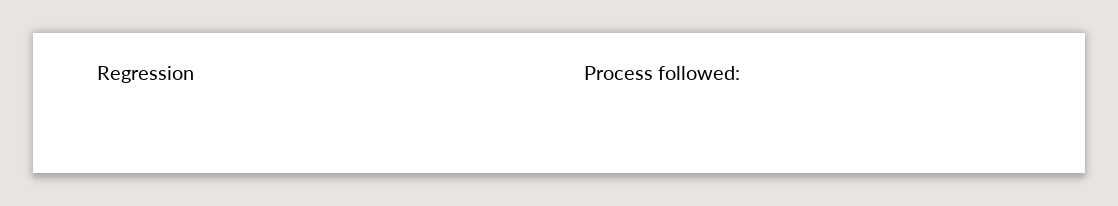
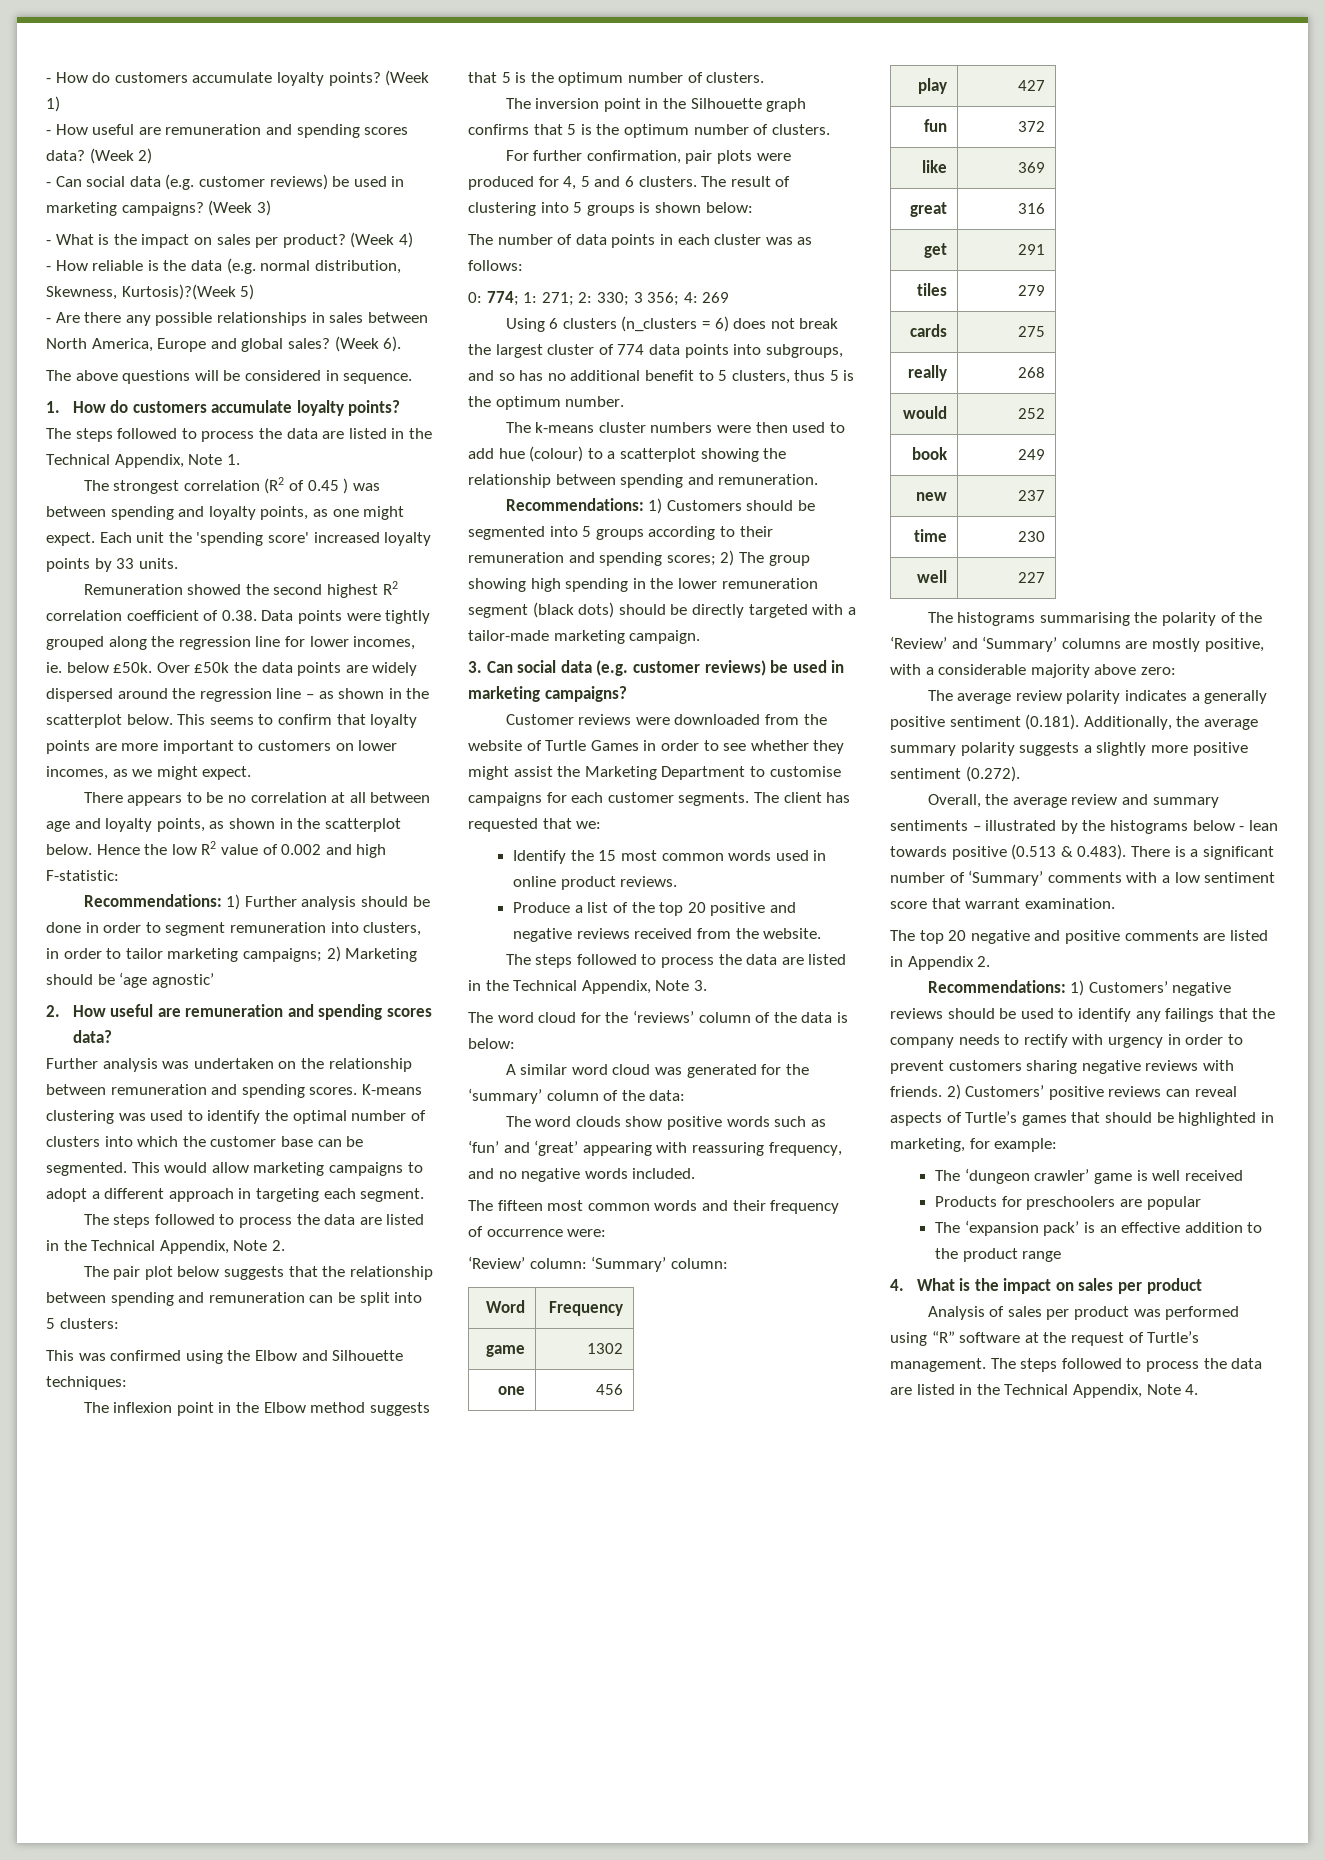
- Regression
- Process followed:
+ - How do customers accumulate loyalty points? (Week 1)
+ - How useful are remuneration and spending scores data? (Week 2)
+ - Can social data (e.g. customer reviews) be used in marketing campaigns? (Week 3)
+ - What is the impact on sales per product? (Week 4)
+ - How reliable is the data (e.g. normal distribution, Skewness, Kurtosis)?(Week 5)
+ - Are there any possible relationships in sales between North America, Europe and global sales? (Week 6).
+ The above questions will be considered in sequence.
+ 1. How do customers accumulate loyalty points?
+ The steps followed to process the data are listed in the Technical Appendix, Note 1.
+ The strongest correlation (R2 of 0.45 ) was between spending and loyalty points, as one might expect. Each unit the 'spending score' increased loyalty points by 33 units.
+ Remuneration showed the second highest R2 correlation coefficient of 0.38. Data points were tightly grouped along the regression line for lower incomes, ie. below £50k. Over £50k the data points are widely dispersed around the regression line – as shown in the scatterplot below. This seems to confirm that loyalty points are more important to customers on lower incomes, as we might expect.
+ There appears to be no correlation at all between age and loyalty points, as shown in the scatterplot below. Hence the low R2 value of 0.002 and high F-statistic:
+ Recommendations: 1) Further analysis should be done in order to segment remuneration into clusters, in order to tailor marketing campaigns; 2) Marketing should be ‘age agnostic’
+ 2. How useful are remuneration and spending scores data?
+ Further analysis was undertaken on the relationship between remuneration and spending scores. K-means clustering was used to identify the optimal number of clusters into which the customer base can be segmented. This would allow marketing campaigns to adopt a different approach in targeting each segment.
+ The steps followed to process the data are listed in the Technical Appendix, Note 2.
+ The pair plot below suggests that the relationship between spending and remuneration can be split into 5 clusters:
+ This was confirmed using the Elbow and Silhouette techniques:
+ The inflexion point in the Elbow method suggests that 5 is the optimum number of clusters.
+ The inversion point in the Silhouette graph confirms that 5 is the optimum number of clusters.
+ For further confirmation, pair plots were produced for 4, 5 and 6 clusters. The result of clustering into 5 groups is shown below:
+ The number of data points in each cluster was as follows:
+ 0: 774; 1: 271; 2: 330; 3 356; 4: 269
+ Using 6 clusters (n_clusters = 6) does not break the largest cluster of 774 data points into subgroups, and so has no additional benefit to 5 clusters, thus 5 is the optimum number.
+ The k-means cluster numbers were then used to add hue (colour) to a scatterplot showing the relationship between spending and remuneration.
+ Recommendations: 1) Customers should be segmented into 5 groups according to their remuneration and spending scores; 2) The group showing high spending in the lower remuneration segment (black dots) should be directly targeted with a tailor-made marketing campaign.
+ 3. Can social data (e.g. customer reviews) be used in marketing campaigns?
+ Customer reviews were downloaded from the website of Turtle Games in order to see whether they might assist the Marketing Department to customise campaigns for each customer segments. The client has requested that we:
+ Identify the 15 most common words used in online product reviews.
+ Produce a list of the top 20 positive and negative reviews received from the website.
+ The steps followed to process the data are listed in the Technical Appendix, Note 3.
+ The word cloud for the ‘reviews’ column of the data is below:
+ A similar word cloud was generated for the ‘summary’ column of the data:
+ The word clouds show positive words such as ‘fun’ and ‘great’ appearing with reassuring frequency, and no negative words included.
+ The fifteen most common words and their frequency of occurrence were:
+ ‘Review’ column: ‘Summary’ column:
+ Word | Frequency
+ game | 1302
+ one | 456
+ play | 427
+ fun | 372
+ like | 369
+ great | 316
+ get | 291
+ tiles | 279
+ cards | 275
+ really | 268
+ would | 252
+ book | 249
+ new | 237
+ time | 230
+ well | 227
+ The histograms summarising the polarity of the ‘Review’ and ‘Summary’ columns are mostly positive, with a considerable majority above zero:
+ The average review polarity indicates a generally positive sentiment (0.181). Additionally, the average summary polarity suggests a slightly more positive sentiment (0.272).
+ Overall, the average review and summary sentiments – illustrated by the histograms below - lean towards positive (0.513 & 0.483). There is a significant number of ‘Summary’ comments with a low sentiment score that warrant examination.
+ The top 20 negative and positive comments are listed in Appendix 2.
+ Recommendations: 1) Customers’ negative reviews should be used to identify any failings that the company needs to rectify with urgency in order to prevent customers sharing negative reviews with friends. 2) Customers’ positive reviews can reveal aspects of Turtle’s games that should be highlighted in marketing, for example:
+ The ‘dungeon crawler’ game is well received
+ Products for preschoolers are popular
+ The ‘expansion pack’ is an effective addition to the product range
+ 4. What is the impact on sales per product
+ Analysis of sales per product was performed using “R” software at the request of Turtle’s management. The steps followed to process the data are listed in the Technical Appendix, Note 4.

